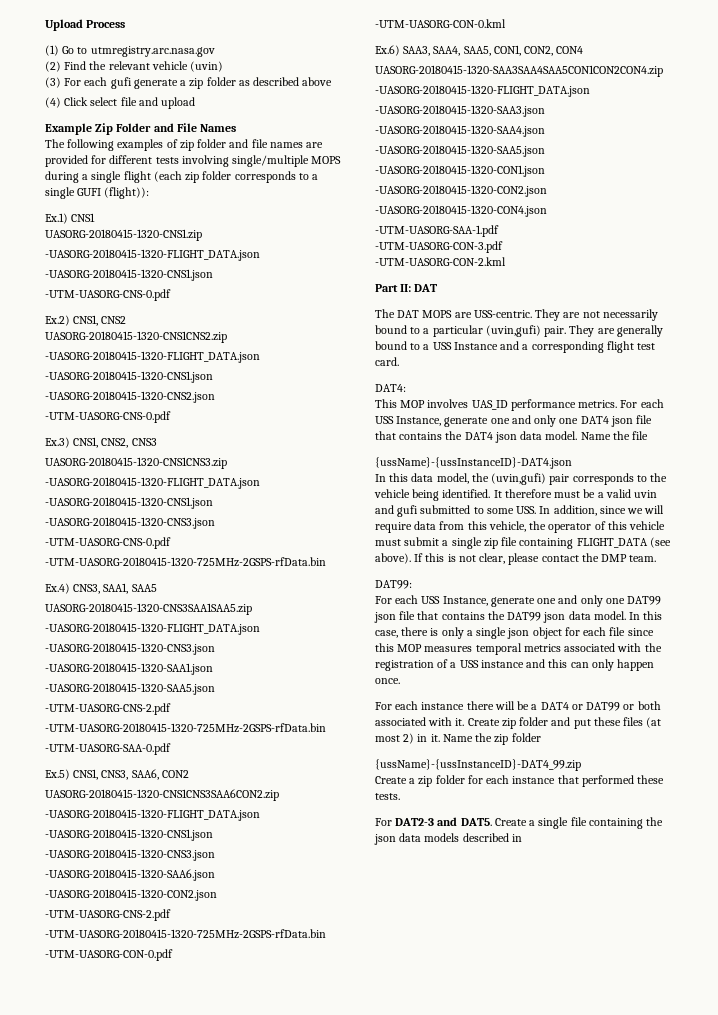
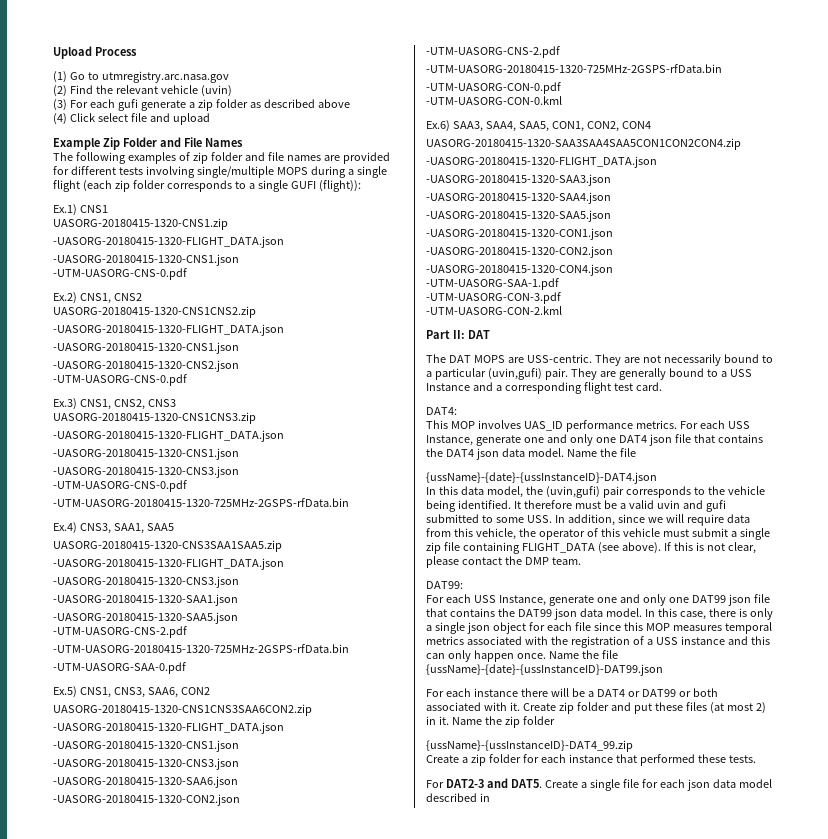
- {ussName}-{ussInstanceID}-DAT4.json
+ {ussName}-{date}-{ussInstanceID}-DAT4.json
+ Name the file {ussName}-{date}-{ussInstanceID}-DAT99.json
- Create a single file containing the json data models described in
+ Create a single file for each json data model described in

